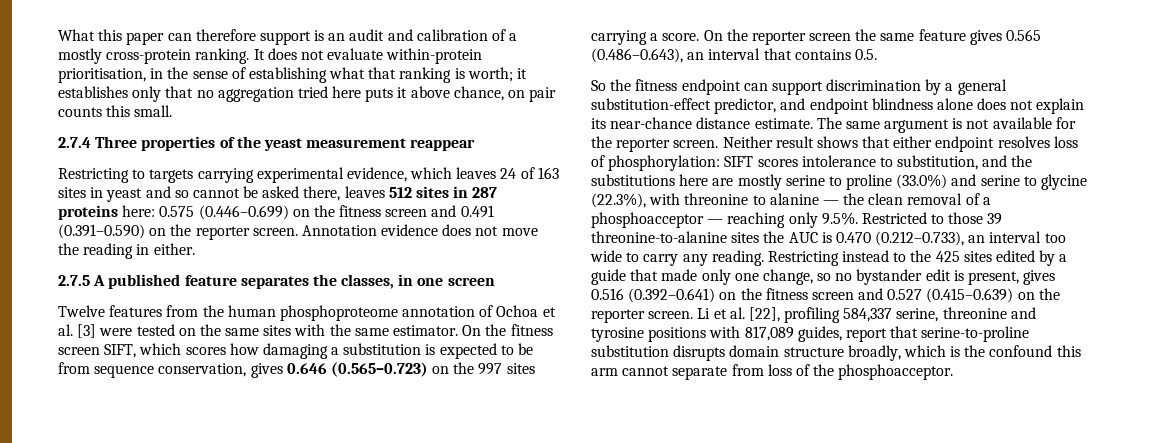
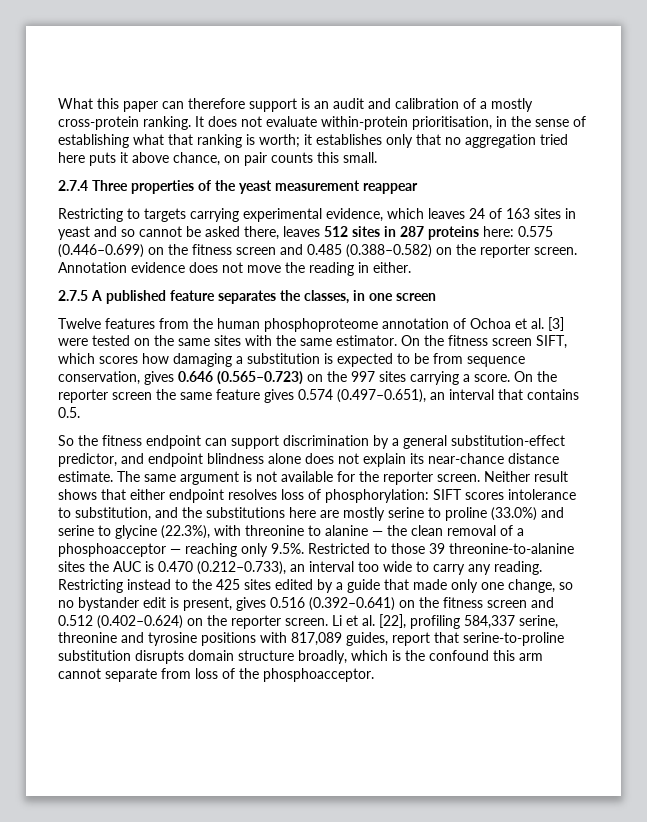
- Restricting to targets carrying experimental evidence, which leaves 24 of 163 sites in yeast and so cannot be asked there, leaves 512 sites in 287 proteins here: 0.575 (0.446–0.699) on the fitness screen and 0.491 (0.391–0.590) on the reporter screen.
+ Restricting to targets carrying experimental evidence, which leaves 24 of 163 sites in yeast and so cannot be asked there, leaves 512 sites in 287 proteins here: 0.575 (0.446–0.699) on the fitness screen and 0.485 (0.388–0.582) on the reporter screen.
- On the reporter screen the same feature gives 0.565 (0.486–0.643), an interval that contains 0.5.
+ On the reporter screen the same feature gives 0.574 (0.497–0.651), an interval that contains 0.5.
- Restricting instead to the 425 sites edited by a guide that made only one change, so no bystander edit is present, gives 0.516 (0.392–0.641) on the fitness screen and 0.527 (0.415–0.639) on the reporter screen.
+ Restricting instead to the 425 sites edited by a guide that made only one change, so no bystander edit is present, gives 0.516 (0.392–0.641) on the fitness screen and 0.512 (0.402–0.624) on the reporter screen.

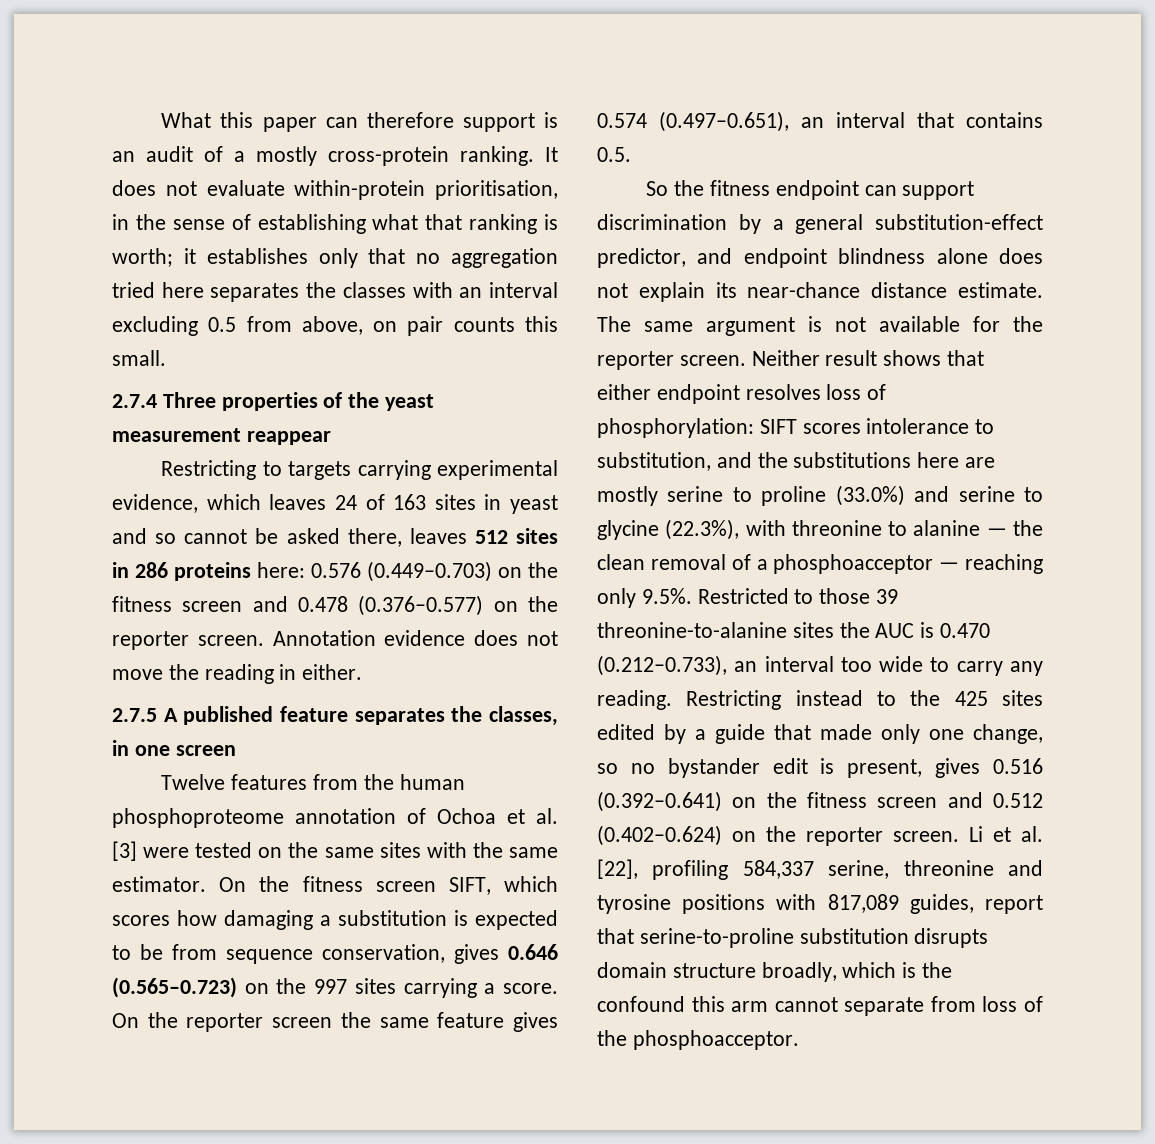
- What this paper can therefore support is an audit and calibration of a mostly cross-protein ranking.
+ What this paper can therefore support is an audit of a mostly cross-protein ranking.
- It does not evaluate within-protein prioritisation, in the sense of establishing what that ranking is worth; it establishes only that no aggregation tried here puts it above chance, on pair counts this small.
+ It does not evaluate within-protein prioritisation, in the sense of establishing what that ranking is worth; it establishes only that no aggregation tried here separates the classes with an interval excluding 0.5 from above, on pair counts this small.
- Restricting to targets carrying experimental evidence, which leaves 24 of 163 sites in yeast and so cannot be asked there, leaves 512 sites in 287 proteins here: 0.575 (0.446–0.699) on the fitness screen and 0.485 (0.388–0.582) on the reporter screen.
+ Restricting to targets carrying experimental evidence, which leaves 24 of 163 sites in yeast and so cannot be asked there, leaves 512 sites in 286 proteins here: 0.576 (0.449–0.703) on the fitness screen and 0.478 (0.376–0.577) on the reporter screen.

